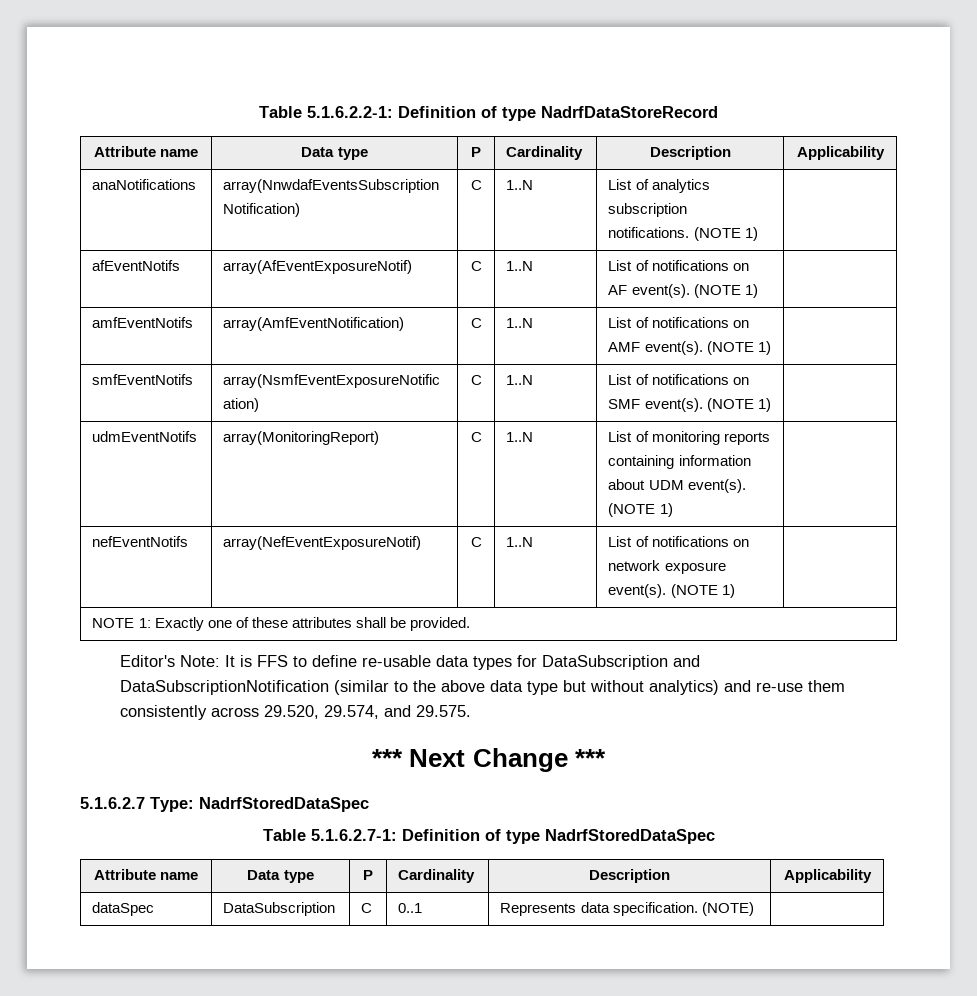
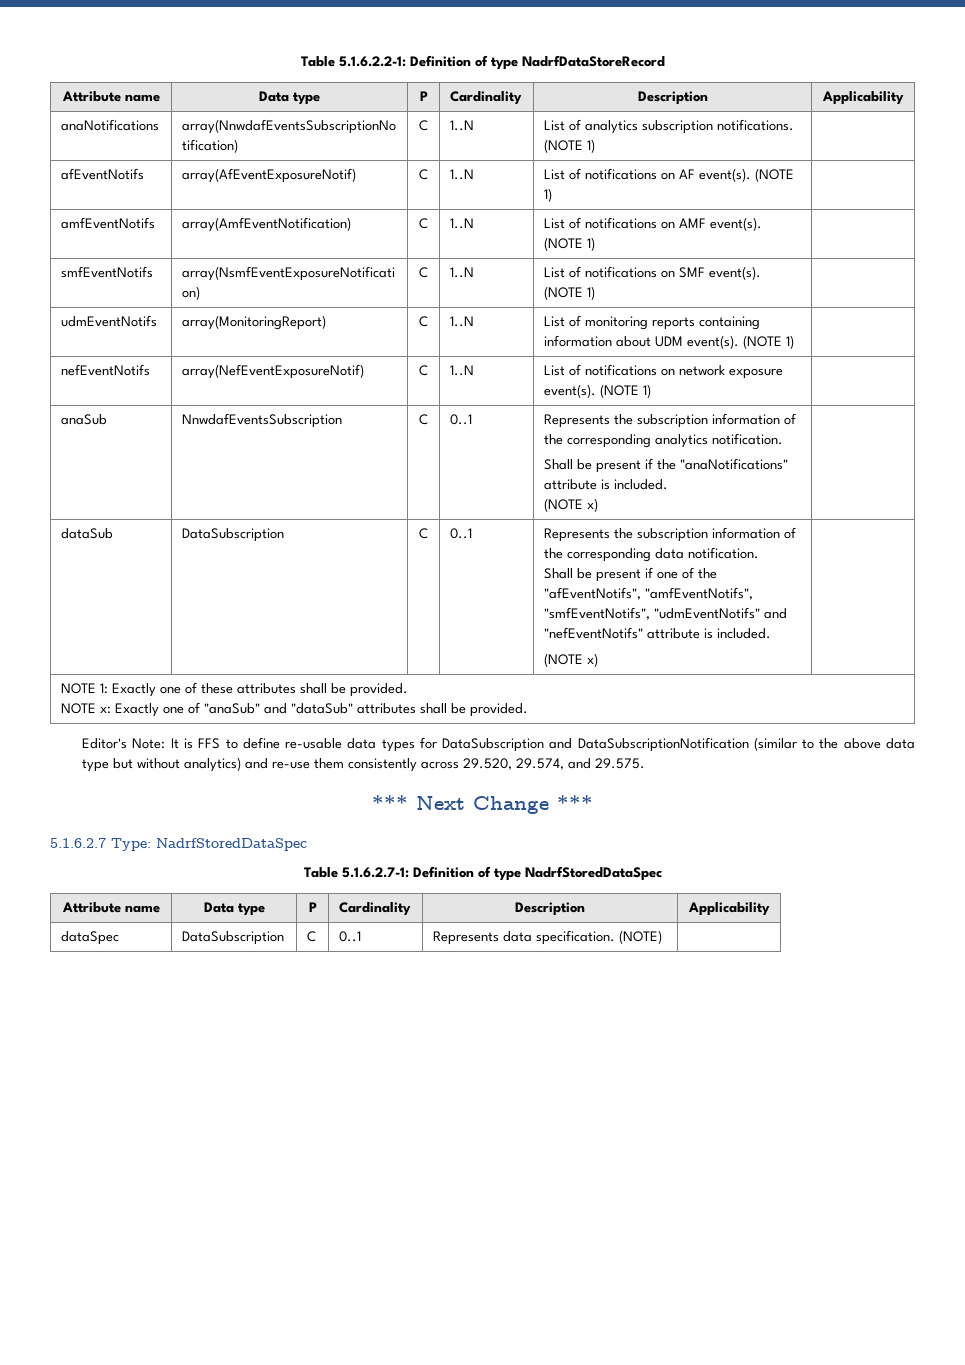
+ anaSub | NnwdafEventsSubscription | C | 0..1 | Represents the subscription information of the corresponding analytics notification.
+ Shall be present if the "anaNotifications" attribute is included.
+ (NOTE x) |
+ dataSub | DataSubscription | C | 0..1 | Represents the subscription information of the corresponding data notification.
+ Shall be present if one of the "afEventNotifs", "amfEventNotifs", "smfEventNotifs", "udmEventNotifs" and "nefEventNotifs" attribute is included.
+ (NOTE x) |
  NOTE 1: Exactly one of these attributes shall be provided.
+ NOTE x: Exactly one of "anaSub" and "dataSub" attributes shall be provided.

